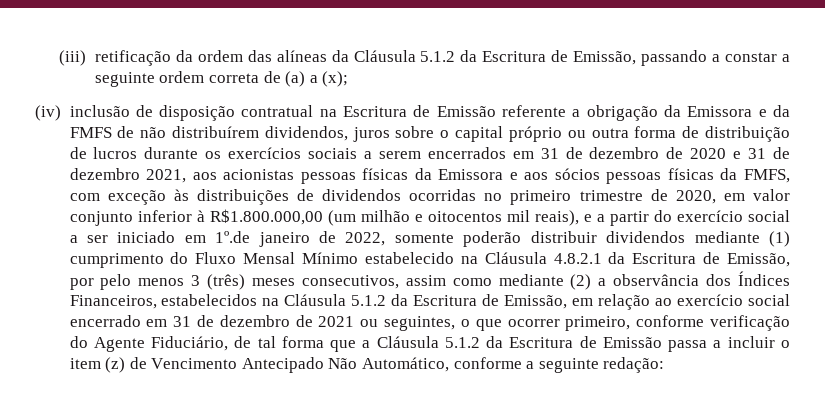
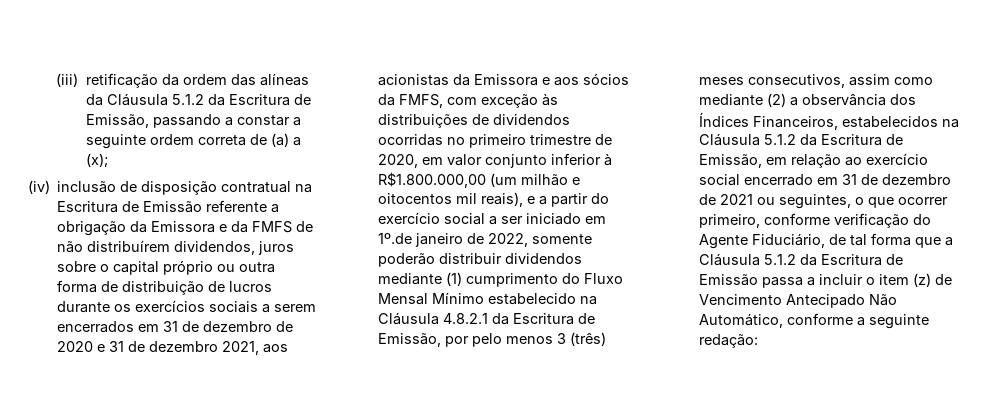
- (iv) inclusão de disposição contratual na Escritura de Emissão referente a obrigação da Emissora e da FMFS de não distribuírem dividendos, juros sobre o capital próprio ou outra forma de distribuição de lucros durante os exercícios sociais a serem encerrados em 31 de dezembro de 2020 e 31 de dezembro 2021, aos acionistas pessoas físicas da Emissora e aos sócios pessoas físicas da FMFS, com exceção às distribuições de dividendos ocorridas no primeiro trimestre de 2020, em valor conjunto inferior à R$1.800.000,00 (um milhão e oitocentos mil reais), e a partir do exercício social a ser iniciado em 1º.de janeiro de 2022, somente poderão distribuir dividendos mediante (1) cumprimento do Fluxo Mensal Mínimo estabelecido na Cláusula 4.8.2.1 da Escritura de Emissão, por pelo menos 3 (três) meses consecutivos, assim como mediante (2) a observância dos Índices Financeiros, estabelecidos na Cláusula 5.1.2 da Escritura de Emissão, em relação ao exercício social encerrado em 31 de dezembro de 2021 ou seguintes, o que ocorrer primeiro, conforme verificação do Agente Fiduciário, de tal forma que a Cláusula 5.1.2 da Escritura de Emissão passa a incluir o item (z) de Vencimento Antecipado Não Automático, conforme a seguinte redação:
+ (iv) inclusão de disposição contratual na Escritura de Emissão referente a obrigação da Emissora e da FMFS de não distribuírem dividendos, juros sobre o capital próprio ou outra forma de distribuição de lucros durante os exercícios sociais a serem encerrados em 31 de dezembro de 2020 e 31 de dezembro 2021, aos acionistas da Emissora e aos sócios da FMFS, com exceção às distribuições de dividendos ocorridas no primeiro trimestre de 2020, em valor conjunto inferior à R$1.800.000,00 (um milhão e oitocentos mil reais), e a partir do exercício social a ser iniciado em 1º.de janeiro de 2022, somente poderão distribuir dividendos mediante (1) cumprimento do Fluxo Mensal Mínimo estabelecido na Cláusula 4.8.2.1 da Escritura de Emissão, por pelo menos 3 (três) meses consecutivos, assim como mediante (2) a observância dos Índices Financeiros, estabelecidos na Cláusula 5.1.2 da Escritura de Emissão, em relação ao exercício social encerrado em 31 de dezembro de 2021 ou seguintes, o que ocorrer primeiro, conforme verificação do Agente Fiduciário, de tal forma que a Cláusula 5.1.2 da Escritura de Emissão passa a incluir o item (z) de Vencimento Antecipado Não Automático, conforme a seguinte redação:

